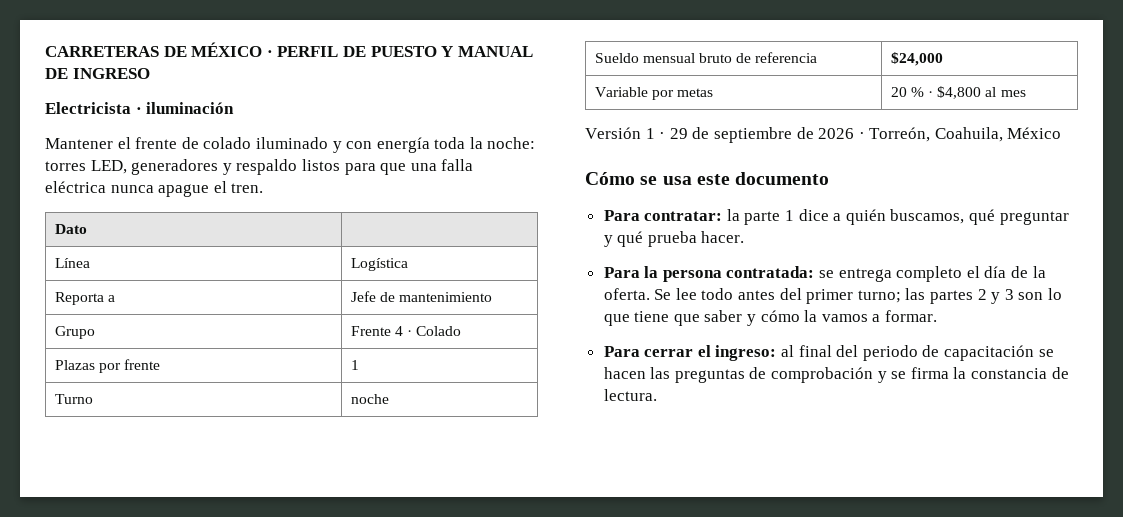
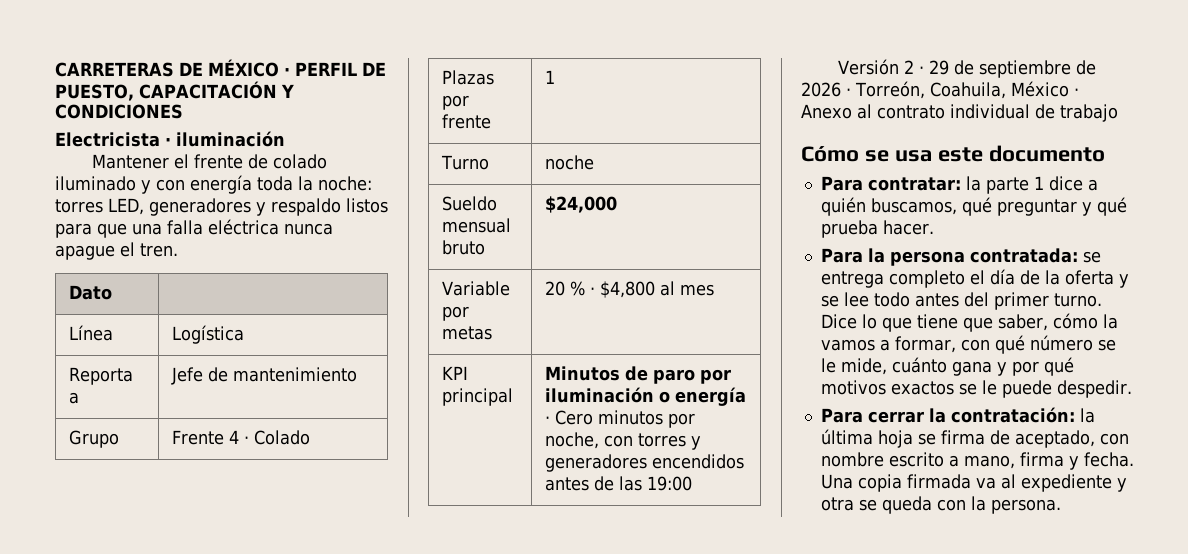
- CARRETERAS DE MÉXICO · PERFIL DE PUESTO Y MANUAL DE INGRESO
+ CARRETERAS DE MÉXICO · PERFIL DE PUESTO, CAPACITACIÓN Y CONDICIONES
- Sueldo mensual bruto de referencia | $24,000
+ Sueldo mensual bruto | $24,000
+ KPI principal | Minutos de paro por iluminación o energía · Cero minutos por noche, con torres y generadores encendidos antes de las 19:00
- Versión 1 · 29 de septiembre de 2026 · Torreón, Coahuila, México
+ Versión 2 · 29 de septiembre de 2026 · Torreón, Coahuila, México · Anexo al contrato individual de trabajo
- Para la persona contratada: se entrega completo el día de la oferta. Se lee todo antes del primer turno; las partes 2 y 3 son lo que tiene que saber y cómo la vamos a formar.
- Para cerrar el ingreso: al final del periodo de capacitación se hacen las preguntas de comprobación y se firma la constancia de lectura.
+ Para la persona contratada: se entrega completo el día de la oferta y se lee todo antes del primer turno. Dice lo que tiene que saber, cómo la vamos a formar, con qué número se le mide, cuánto gana y por qué motivos exactos se le puede despedir.
+ Para cerrar la contratación: la última hoja se firma de aceptado, con nombre escrito a mano, firma y fecha. Una copia firmada va al expediente y otra se queda con la persona.

